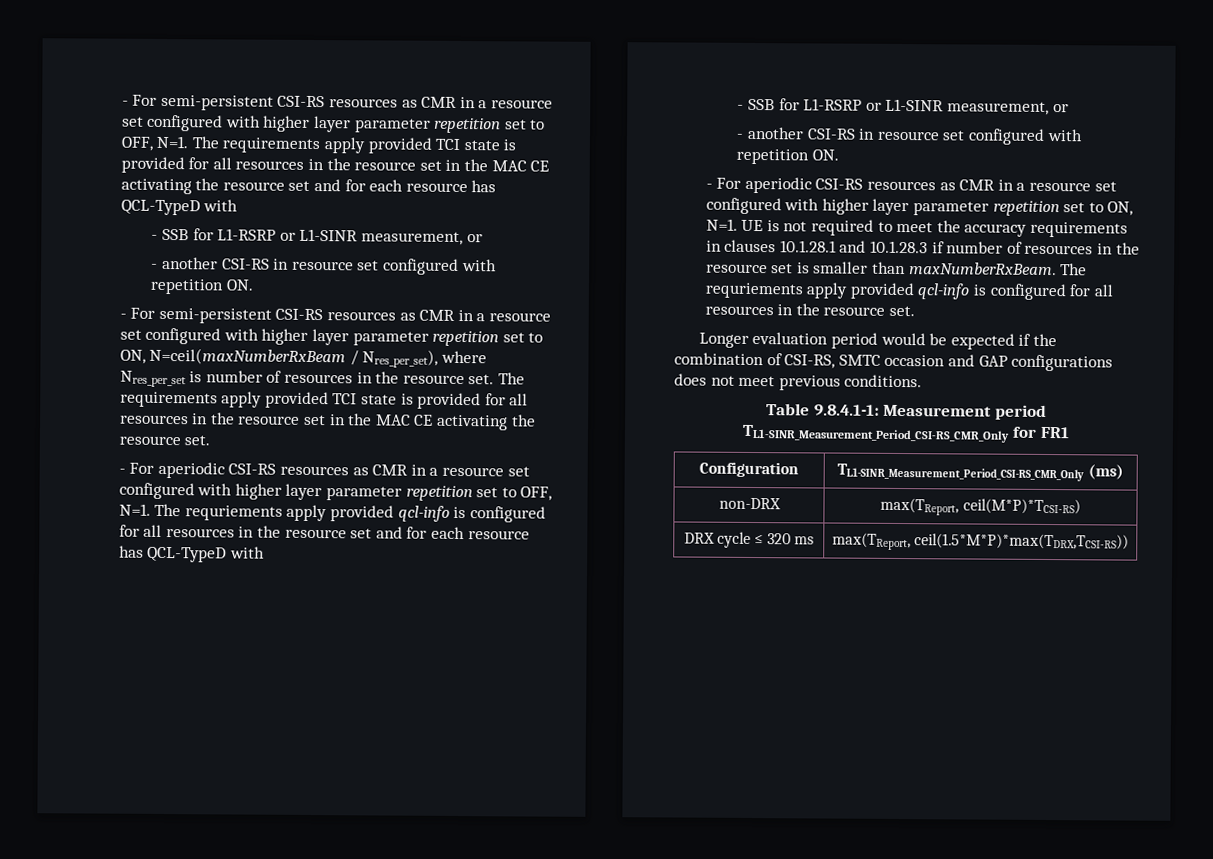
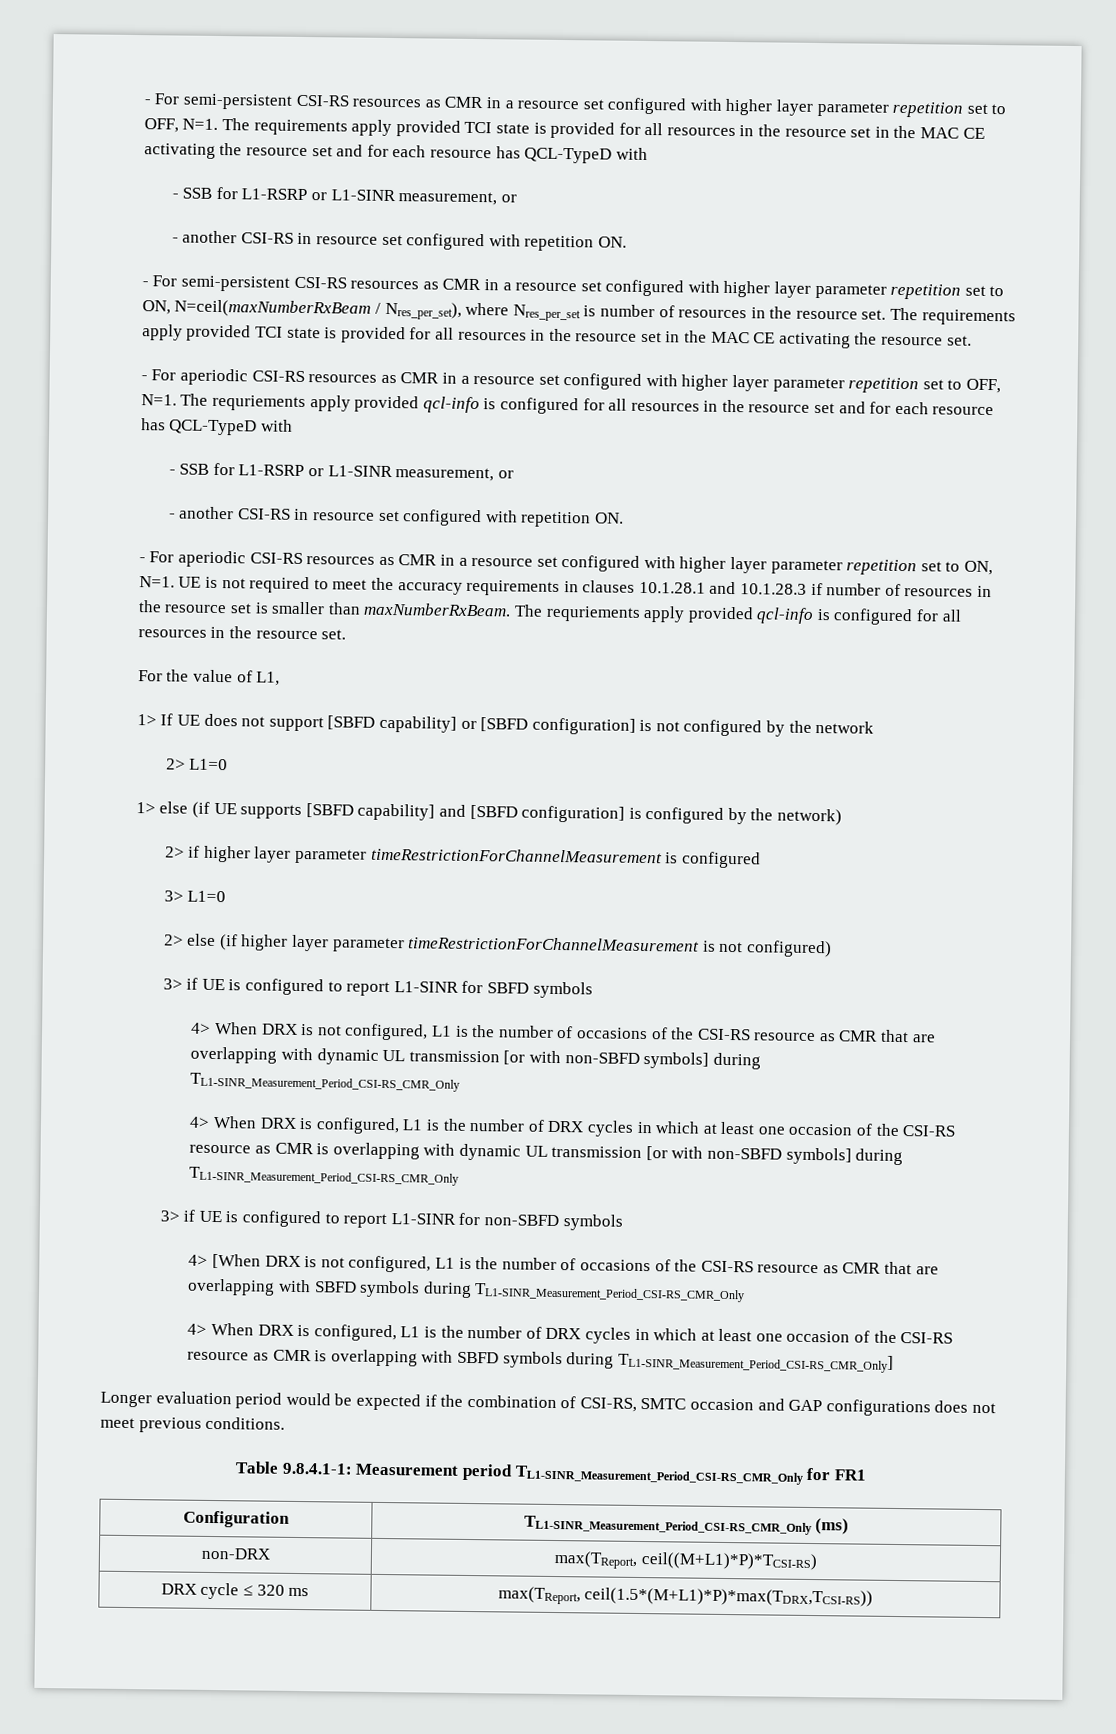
+ For the value of L1,
+ 1> If UE does not support [SBFD capability] or [SBFD configuration] is not configured by the network
+ 2> L1=0
+ 1> else (if UE supports [SBFD capability] and [SBFD configuration] is configured by the network)
+ 2> if higher layer parameter timeRestrictionForChannelMeasurement is configured
+ 3> L1=0
+ 2> else (if higher layer parameter timeRestrictionForChannelMeasurement is not configured)
+ 3> if UE is configured to report L1-SINR for SBFD symbols
+ 4> When DRX is not configured, L1 is the number of occasions of the CSI-RS resource as CMR that are overlapping with dynamic UL transmission [or with non-SBFD symbols] during TL1-SINR_Measurement_Period_CSI-RS_CMR_Only
+ 4> When DRX is configured, L1 is the number of DRX cycles in which at least one occasion of the CSI-RS resource as CMR is overlapping with dynamic UL transmission [or with non-SBFD symbols] during TL1-SINR_Measurement_Period_CSI-RS_CMR_Only
+ 3> if UE is configured to report L1-SINR for non-SBFD symbols
+ 4> [When DRX is not configured, L1 is the number of occasions of the CSI-RS resource as CMR that are overlapping with SBFD symbols during TL1-SINR_Measurement_Period_CSI-RS_CMR_Only
+ 4> When DRX is configured, L1 is the number of DRX cycles in which at least one occasion of the CSI-RS resource as CMR is overlapping with SBFD symbols during TL1-SINR_Measurement_Period_CSI-RS_CMR_Only]
- non-DRX | max(TReport, ceil(M*P)*TCSI-RS)
+ non-DRX | max(TReport, ceil((M+L1)*P)*TCSI-RS)
- DRX cycle ≤ 320 ms | max(TReport, ceil(1.5*M*P)*max(TDRX,TCSI-RS))
+ DRX cycle ≤ 320 ms | max(TReport, ceil(1.5*(M+L1)*P)*max(TDRX,TCSI-RS))

